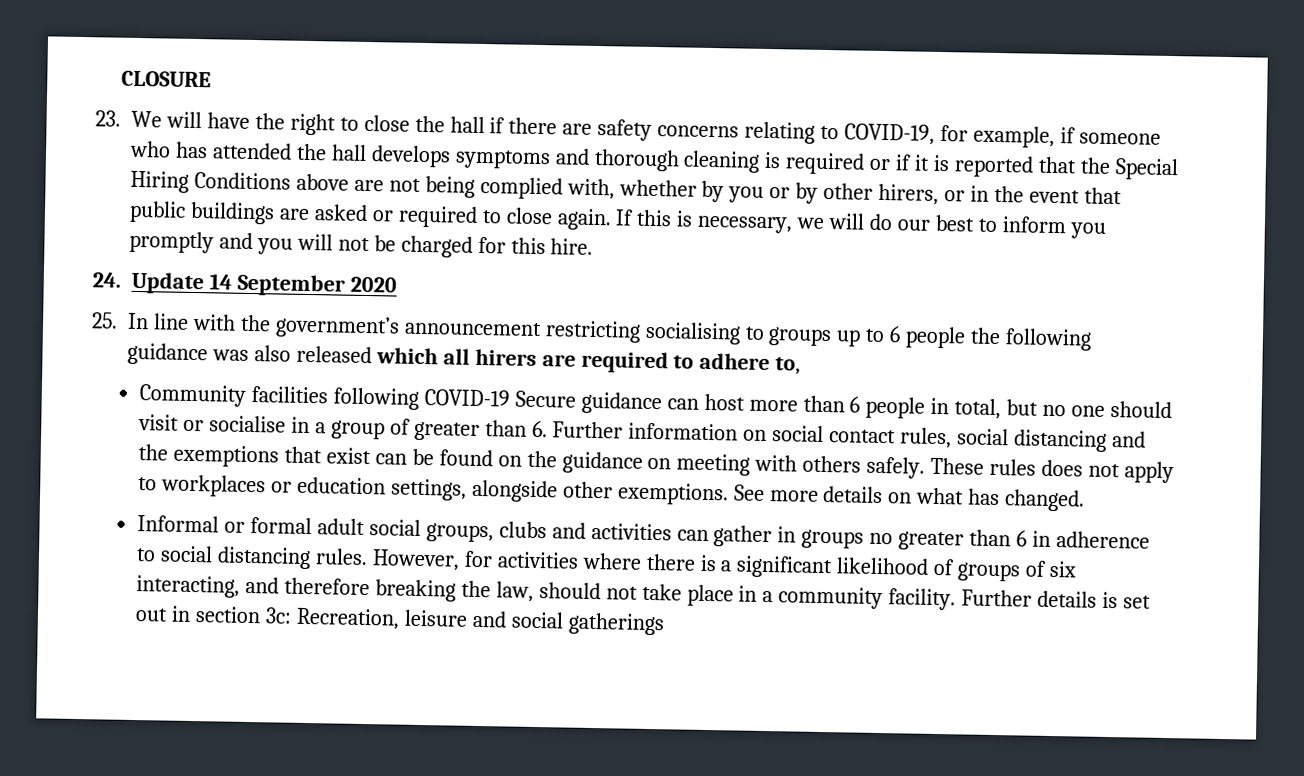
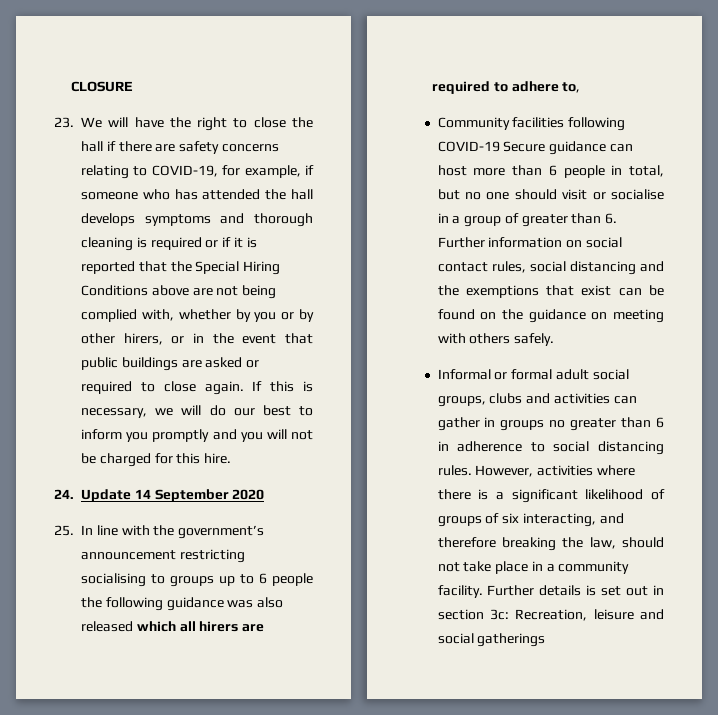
- These rules does not apply to workplaces or education settings, alongside other exemptions. See more details on what has changed.
- However, for activities where there is a significant likelihood of groups of six interacting, and therefore breaking the law, should not take place in a community facility.
+ However, activities where there is a significant likelihood of groups of six interacting, and therefore breaking the law, should not take place in a community facility.

